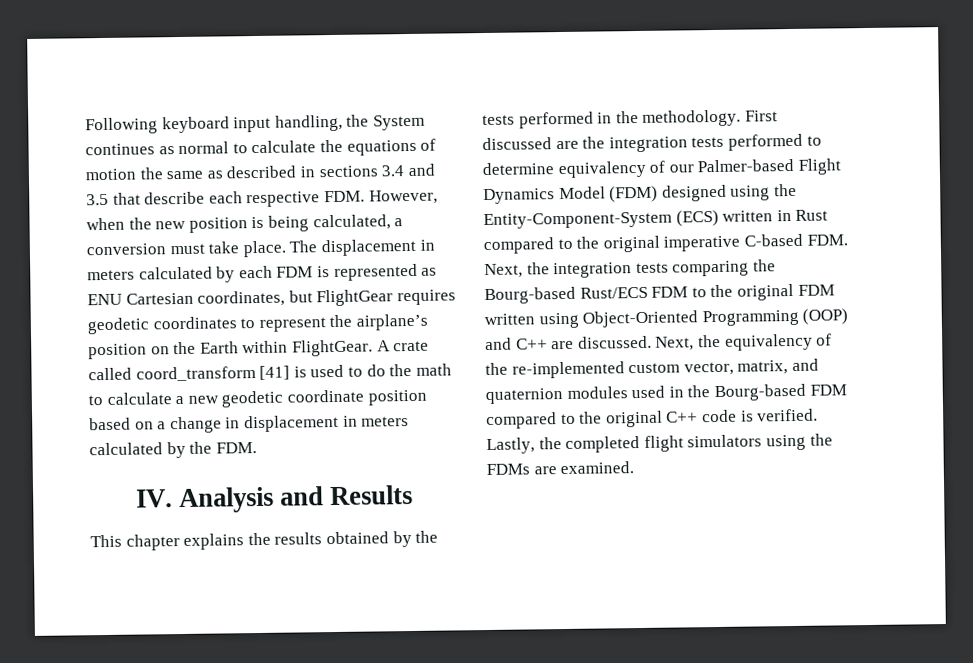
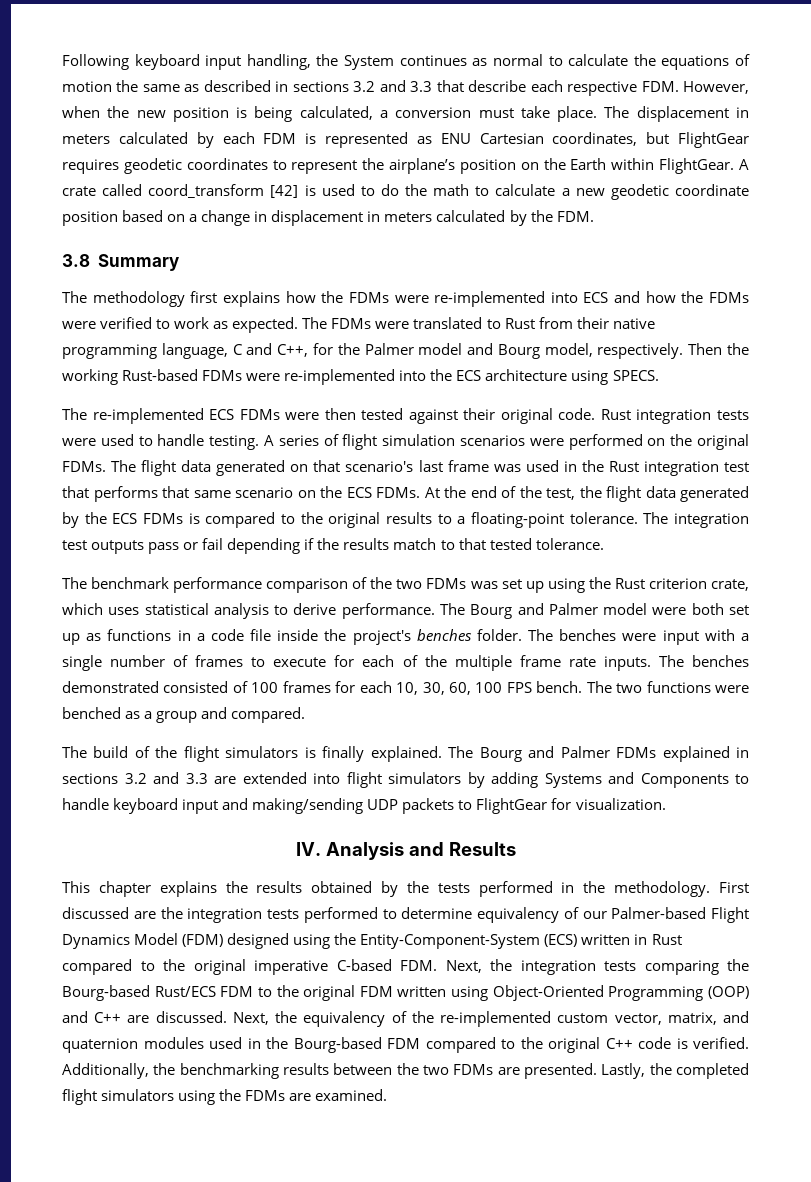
- Following keyboard input handling, the System continues as normal to calculate the equations of motion the same as described in sections 3.4 and 3.5 that describe each respective FDM. However, when the new position is being calculated, a conversion must take place.
+ Following keyboard input handling, the System continues as normal to calculate the equations of motion the same as described in sections 3.2 and 3.3 that describe each respective FDM. However, when the new position is being calculated, a conversion must take place.
- A crate called coord_transform [41] is used to do the math to calculate a new geodetic coordinate position based on a change in displacement in meters calculated by the FDM.
+ A crate called coord_transform [42] is used to do the math to calculate a new geodetic coordinate position based on a change in displacement in meters calculated by the FDM.
+ 3.8 Summary
+ The methodology first explains how the FDMs were re-implemented into ECS and how the FDMs were verified to work as expected. The FDMs were translated to Rust from their native programming language, C and C++, for the Palmer model and Bourg model, respectively. Then the working Rust-based FDMs were re-implemented into the ECS architecture using SPECS.
+ The re-implemented ECS FDMs were then tested against their original code. Rust integration tests were used to handle testing. A series of flight simulation scenarios were performed on the original FDMs. The flight data generated on that scenario's last frame was used in the Rust integration test that performs that same scenario on the ECS FDMs. At the end of the test, the flight data generated by the ECS FDMs is compared to the original results to a floating-point tolerance. The integration test outputs pass or fail depending if the results match to that tested tolerance.
+ The benchmark performance comparison of the two FDMs was set up using the Rust criterion crate, which uses statistical analysis to derive performance. The Bourg and Palmer model were both set up as functions in a code file inside the project's benches folder. The benches were input with a single number of frames to execute for each of the multiple frame rate inputs. The benches demonstrated consisted of 100 frames for each 10, 30, 60, 100 FPS bench. The two functions were benched as a group and compared.
+ The build of the flight simulators is finally explained. The Bourg and Palmer FDMs explained in sections 3.2 and 3.3 are extended into flight simulators by adding Systems and Components to handle keyboard input and making/sending UDP packets to FlightGear for visualization.
+ Additionally, the benchmarking results between the two FDMs are presented.

